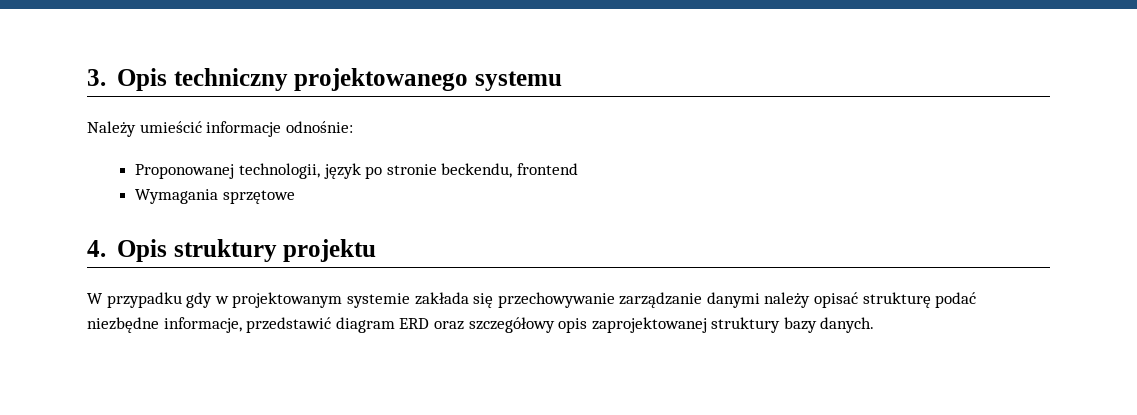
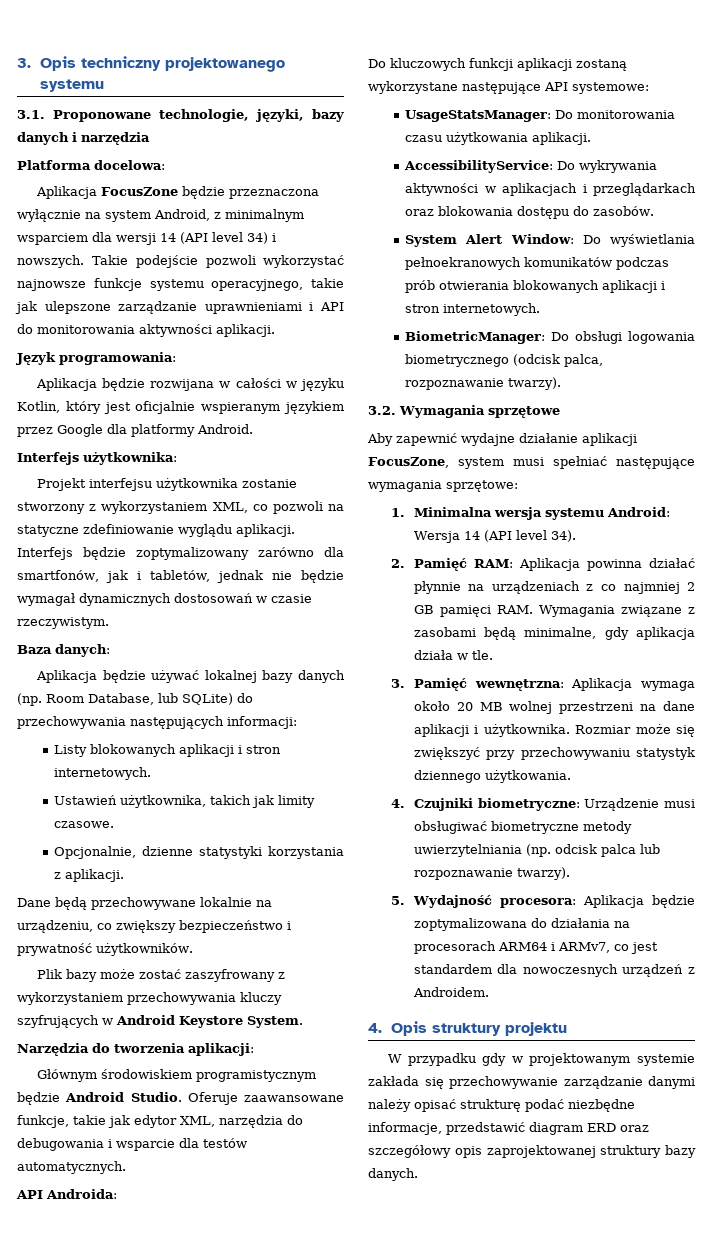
- Należy umieścić informacje odnośnie:
- Proponowanej technologii, język po stronie beckendu, frontend
- Wymagania sprzętowe
+ 3.1. Proponowane technologie, języki, bazy danych i narzędzia
+ Platforma docelowa:
+ Aplikacja FocusZone będzie przeznaczona wyłącznie na system Android, z minimalnym wsparciem dla wersji 14 (API level 34) i nowszych. Takie podejście pozwoli wykorzystać najnowsze funkcje systemu operacyjnego, takie jak ulepszone zarządzanie uprawnieniami i API do monitorowania aktywności aplikacji.
+ Język programowania:
+ Aplikacja będzie rozwijana w całości w języku Kotlin, który jest oficjalnie wspieranym językiem przez Google dla platformy Android.
+ Interfejs użytkownika:
+ Projekt interfejsu użytkownika zostanie stworzony z wykorzystaniem XML, co pozwoli na statyczne zdefiniowanie wyglądu aplikacji. Interfejs będzie zoptymalizowany zarówno dla smartfonów, jak i tabletów, jednak nie będzie wymagał dynamicznych dostosowań w czasie rzeczywistym.
+ Baza danych:
+ Aplikacja będzie używać lokalnej bazy danych (np. Room Database, lub SQLite) do przechowywania następujących informacji:
+ Listy blokowanych aplikacji i stron internetowych.
+ Ustawień użytkownika, takich jak limity czasowe.
+ Opcjonalnie, dzienne statystyki korzystania z aplikacji.
+ Dane będą przechowywane lokalnie na urządzeniu, co zwiększy bezpieczeństwo i prywatność użytkowników.
+ Plik bazy może zostać zaszyfrowany z wykorzystaniem przechowywania kluczy szyfrujących w Android Keystore System.
+ Narzędzia do tworzenia aplikacji:
+ Głównym środowiskiem programistycznym będzie Android Studio. Oferuje zaawansowane funkcje, takie jak edytor XML, narzędzia do debugowania i wsparcie dla testów automatycznych.
+ API Androida:
+ Do kluczowych funkcji aplikacji zostaną wykorzystane następujące API systemowe:
+ UsageStatsManager: Do monitorowania czasu użytkowania aplikacji.
+ AccessibilityService: Do wykrywania aktywności w aplikacjach i przeglądarkach oraz blokowania dostępu do zasobów.
+ System Alert Window: Do wyświetlania pełnoekranowych komunikatów podczas prób otwierania blokowanych aplikacji i stron internetowych.
+ BiometricManager: Do obsługi logowania biometrycznego (odcisk palca, rozpoznawanie twarzy).
+ 3.2. Wymagania sprzętowe
+ Aby zapewnić wydajne działanie aplikacji FocusZone, system musi spełniać następujące wymagania sprzętowe:
+ 1. Minimalna wersja systemu Android: Wersja 14 (API level 34).
+ 2. Pamięć RAM: Aplikacja powinna działać płynnie na urządzeniach z co najmniej 2 GB pamięci RAM. Wymagania związane z zasobami będą minimalne, gdy aplikacja działa w tle.
+ 3. Pamięć wewnętrzna: Aplikacja wymaga około 20 MB wolnej przestrzeni na dane aplikacji i użytkownika. Rozmiar może się zwiększyć przy przechowywaniu statystyk dziennego użytkowania.
+ 4. Czujniki biometryczne: Urządzenie musi obsługiwać biometryczne metody uwierzytelniania (np. odcisk palca lub rozpoznawanie twarzy).
+ 5. Wydajność procesora: Aplikacja będzie zoptymalizowana do działania na procesorach ARM64 i ARMv7, co jest standardem dla nowoczesnych urządzeń z Androidem.

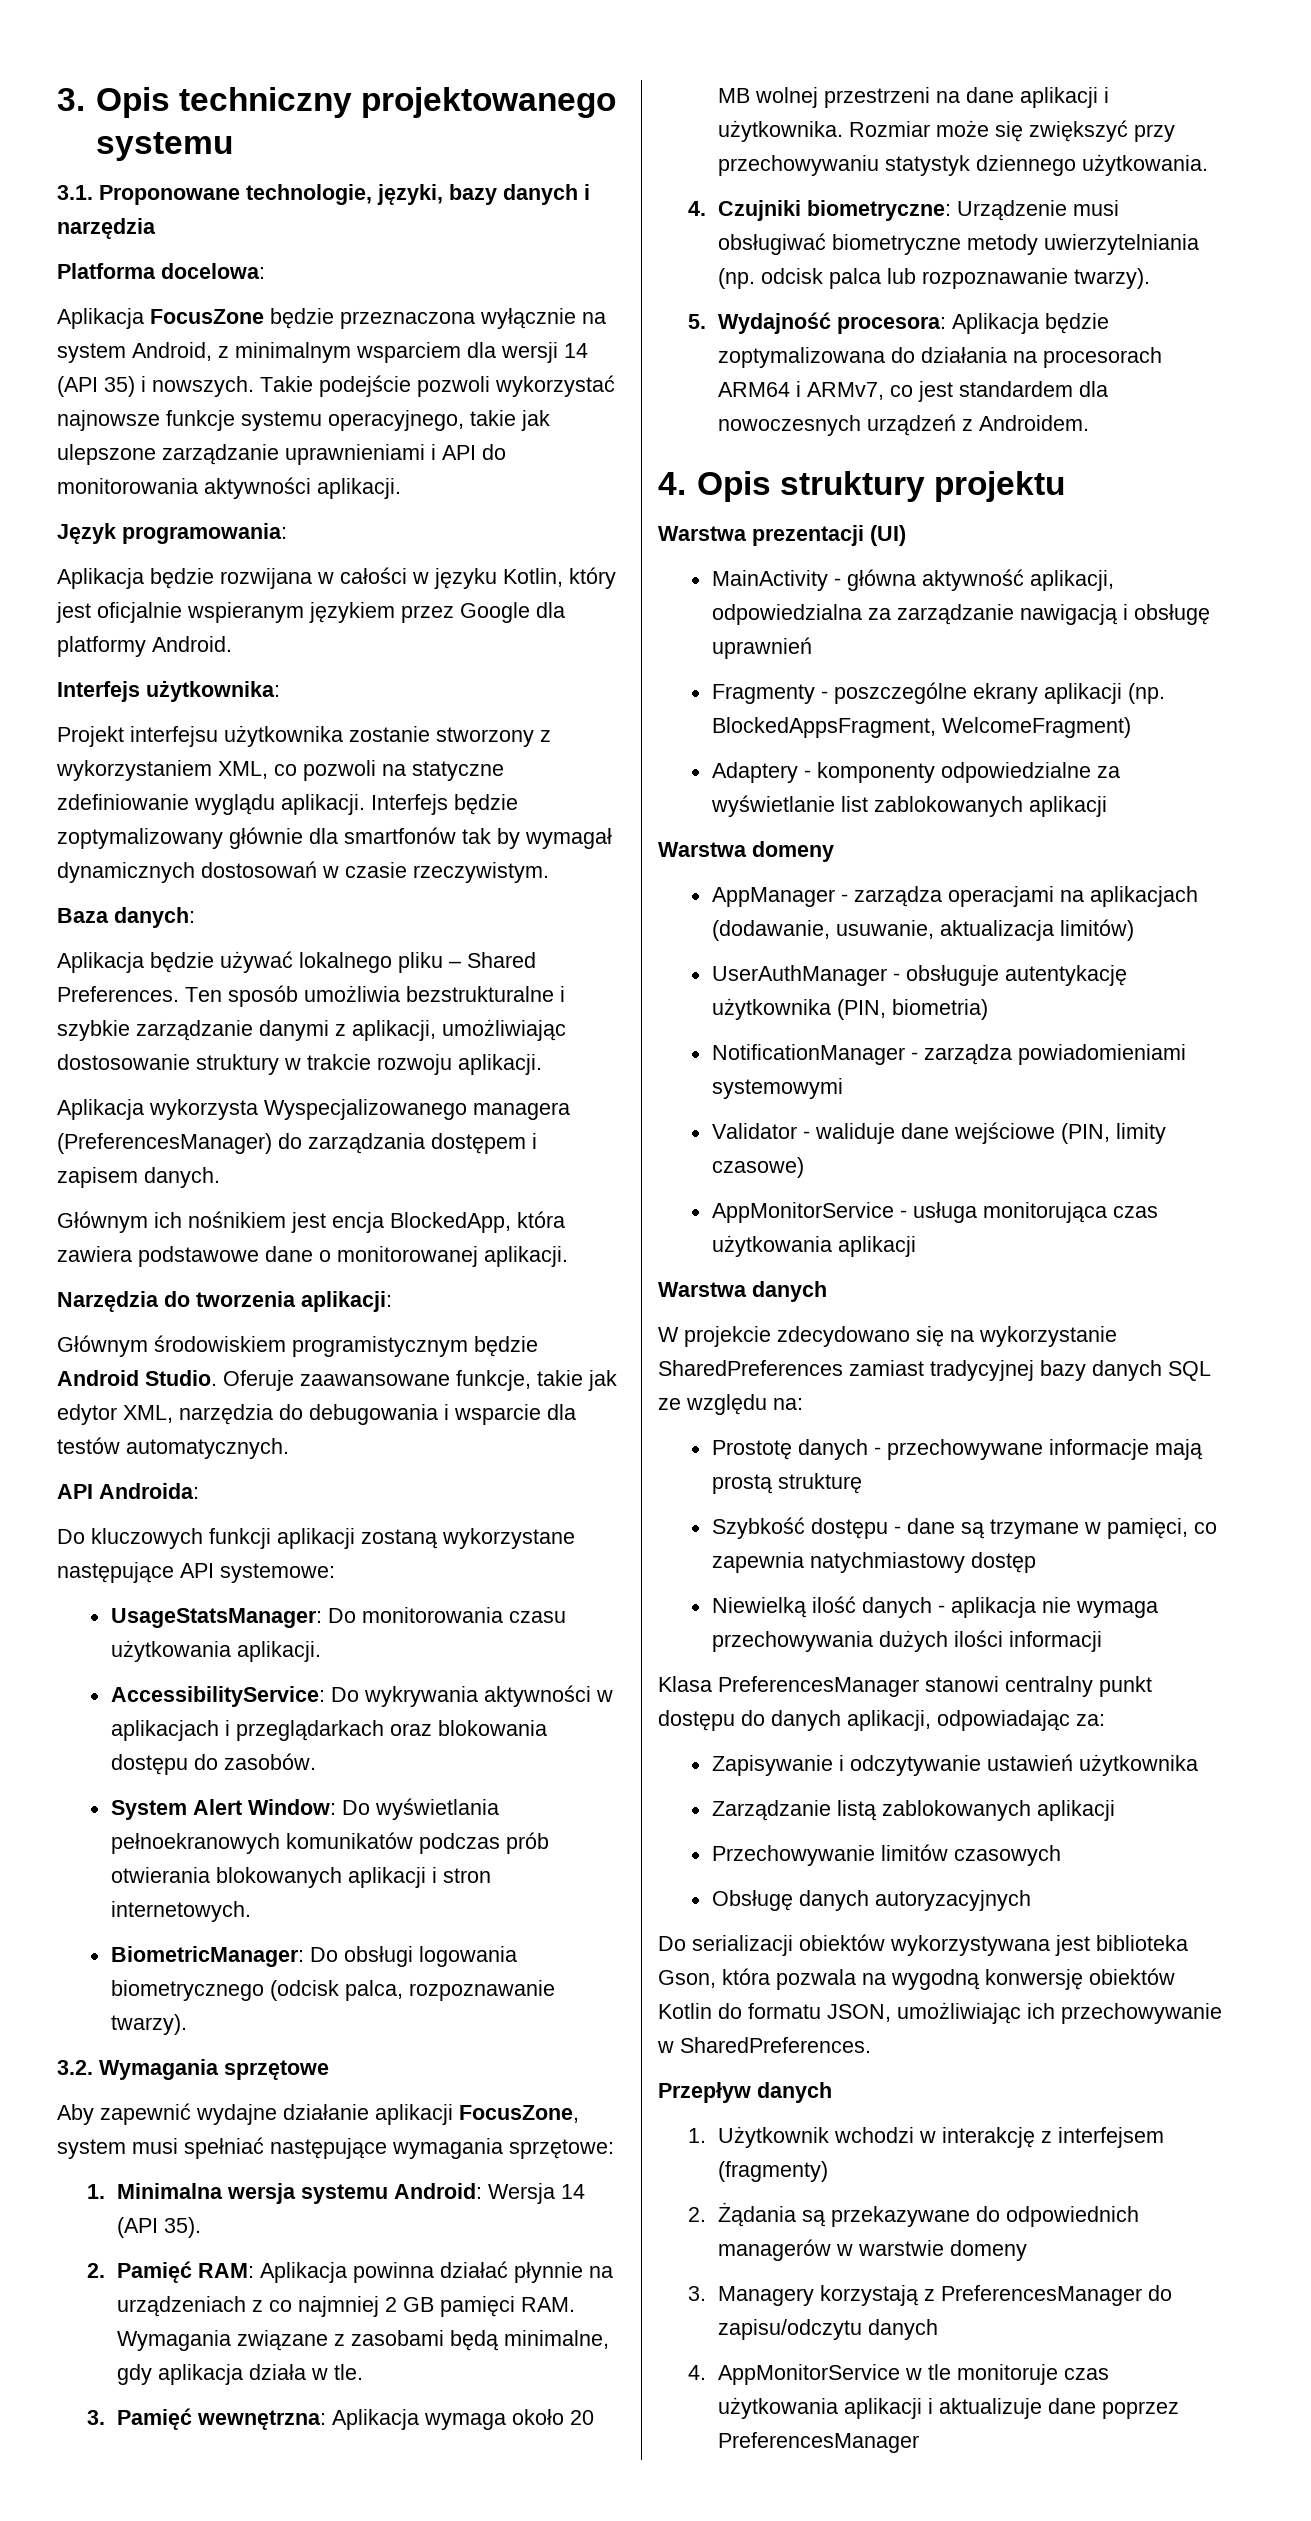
- Aplikacja FocusZone będzie przeznaczona wyłącznie na system Android, z minimalnym wsparciem dla wersji 14 (API level 34) i nowszych.
+ Aplikacja FocusZone będzie przeznaczona wyłącznie na system Android, z minimalnym wsparciem dla wersji 14 (API 35) i nowszych.
- Interfejs będzie zoptymalizowany zarówno dla smartfonów, jak i tabletów, jednak nie będzie wymagał dynamicznych dostosowań w czasie rzeczywistym.
+ Interfejs będzie zoptymalizowany głównie dla smartfonów tak by wymagał dynamicznych dostosowań w czasie rzeczywistym.
- Aplikacja będzie używać lokalnej bazy danych (np. Room Database, lub SQLite) do przechowywania następujących informacji:
- Listy blokowanych aplikacji i stron internetowych.
- Ustawień użytkownika, takich jak limity czasowe.
- Opcjonalnie, dzienne statystyki korzystania z aplikacji.
- Dane będą przechowywane lokalnie na urządzeniu, co zwiększy bezpieczeństwo i prywatność użytkowników.
- Plik bazy może zostać zaszyfrowany z wykorzystaniem przechowywania kluczy szyfrujących w Android Keystore System.
+ Aplikacja będzie używać lokalnego pliku – Shared Preferences. Ten sposób umożliwia bezstrukturalne i szybkie zarządzanie danymi z aplikacji, umożliwiając dostosowanie struktury w trakcie rozwoju aplikacji.
+ Aplikacja wykorzysta Wyspecjalizowanego managera (PreferencesManager) do zarządzania dostępem i zapisem danych.
+ Głównym ich nośnikiem jest encja BlockedApp, która zawiera podstawowe dane o monitorowanej aplikacji.
- 1. Minimalna wersja systemu Android: Wersja 14 (API level 34).
+ 1. Minimalna wersja systemu Android: Wersja 14 (API 35).
- W przypadku gdy w projektowanym systemie zakłada się przechowywanie zarządzanie danymi należy opisać strukturę podać niezbędne informacje, przedstawić diagram ERD oraz szczegółowy opis zaprojektowanej struktury bazy danych.
+ Warstwa prezentacji (UI)
+ MainActivity - główna aktywność aplikacji, odpowiedzialna za zarządzanie nawigacją i obsługę uprawnień
+ Fragmenty - poszczególne ekrany aplikacji (np. BlockedAppsFragment, WelcomeFragment)
+ Adaptery - komponenty odpowiedzialne za wyświetlanie list zablokowanych aplikacji
+ Warstwa domeny
+ AppManager - zarządza operacjami na aplikacjach (dodawanie, usuwanie, aktualizacja limitów)
+ UserAuthManager - obsługuje autentykację użytkownika (PIN, biometria)
+ NotificationManager - zarządza powiadomieniami systemowymi
+ Validator - waliduje dane wejściowe (PIN, limity czasowe)
+ AppMonitorService - usługa monitorująca czas użytkowania aplikacji
+ Warstwa danych
+ W projekcie zdecydowano się na wykorzystanie SharedPreferences zamiast tradycyjnej bazy danych SQL ze względu na:
+ Prostotę danych - przechowywane informacje mają prostą strukturę
+ Szybkość dostępu - dane są trzymane w pamięci, co zapewnia natychmiastowy dostęp
+ Niewielką ilość danych - aplikacja nie wymaga przechowywania dużych ilości informacji
+ Klasa PreferencesManager stanowi centralny punkt dostępu do danych aplikacji, odpowiadając za:
+ Zapisywanie i odczytywanie ustawień użytkownika
+ Zarządzanie listą zablokowanych aplikacji
+ Przechowywanie limitów czasowych
+ Obsługę danych autoryzacyjnych
+ Do serializacji obiektów wykorzystywana jest biblioteka Gson, która pozwala na wygodną konwersję obiektów Kotlin do formatu JSON, umożliwiając ich przechowywanie w SharedPreferences.
+ Przepływ danych
+ 1. Użytkownik wchodzi w interakcję z interfejsem (fragmenty)
+ 2. Żądania są przekazywane do odpowiednich managerów w warstwie domeny
+ 3. Managery korzystają z PreferencesManager do zapisu/odczytu danych
+ 4. AppMonitorService w tle monitoruje czas użytkowania aplikacji i aktualizuje dane poprzez PreferencesManager

